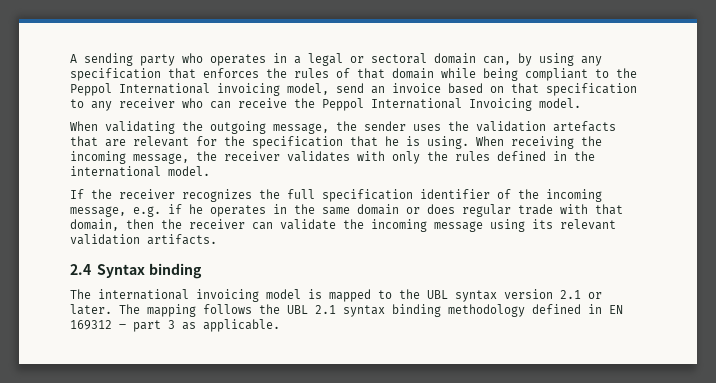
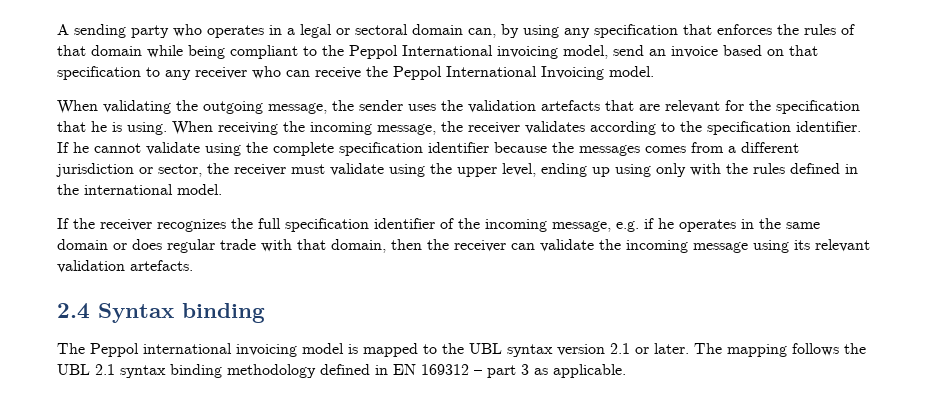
- When receiving the incoming message, the receiver validates with only the rules defined in the international model.
+ When receiving the incoming message, the receiver validates according to the specification identifier. If he cannot validate using the complete specification identifier because the messages comes from a different jurisdiction or sector, the receiver must validate using the upper level, ending up using only with the rules defined in the international model.
- If the receiver recognizes the full specification identifier of the incoming message, e.g. if he operates in the same domain or does regular trade with that domain, then the receiver can validate the incoming message using its relevant validation artifacts.
+ If the receiver recognizes the full specification identifier of the incoming message, e.g. if he operates in the same domain or does regular trade with that domain, then the receiver can validate the incoming message using its relevant validation artefacts.
- The international invoicing model is mapped to the UBL syntax version 2.1 or later.
+ The Peppol international invoicing model is mapped to the UBL syntax version 2.1 or later.

